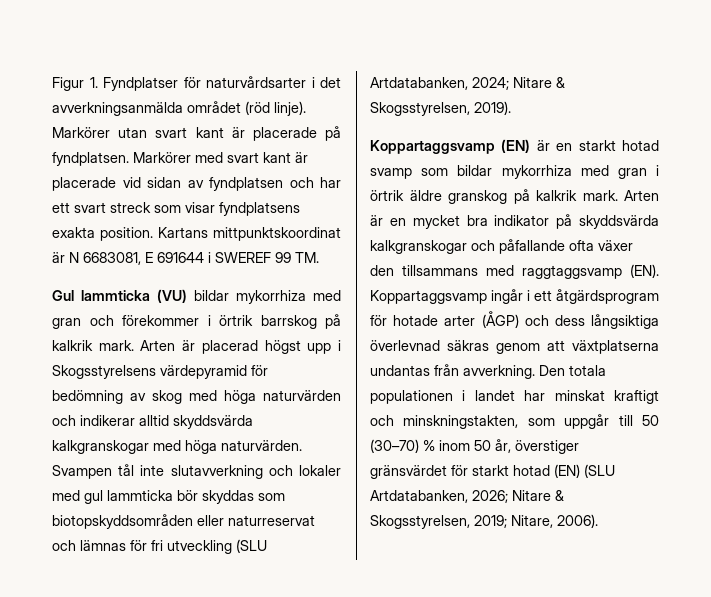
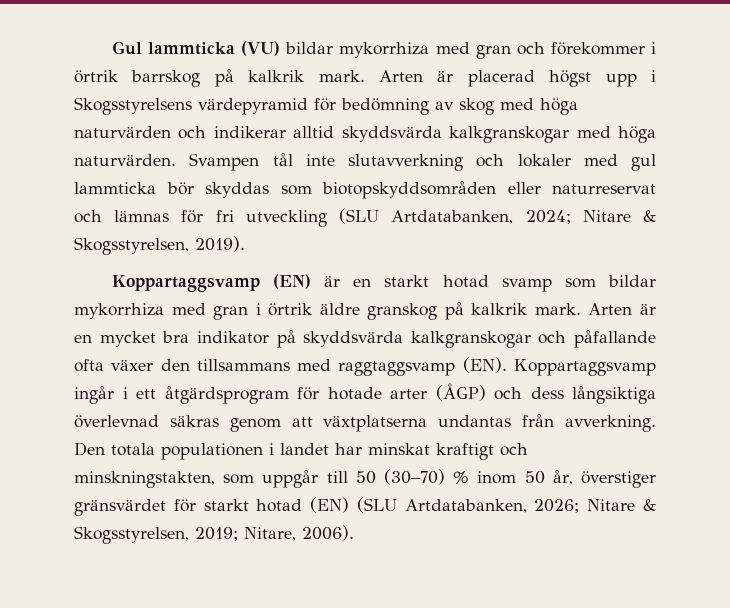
- Figur 1. Fyndplatser för naturvårdsarter i det avverkningsanmälda området (röd linje). Markörer utan svart kant är placerade på fyndplatsen. Markörer med svart kant är placerade vid sidan av fyndplatsen och har ett svart streck som visar fyndplatsens exakta position. Kartans mittpunktskoordinat är N 6683081, E 691644 i SWEREF 99 TM.

